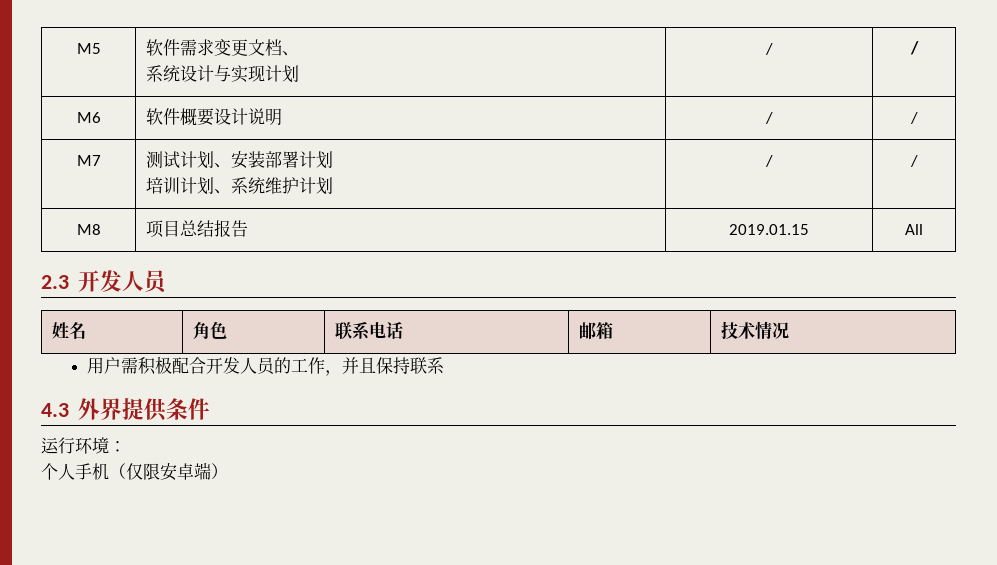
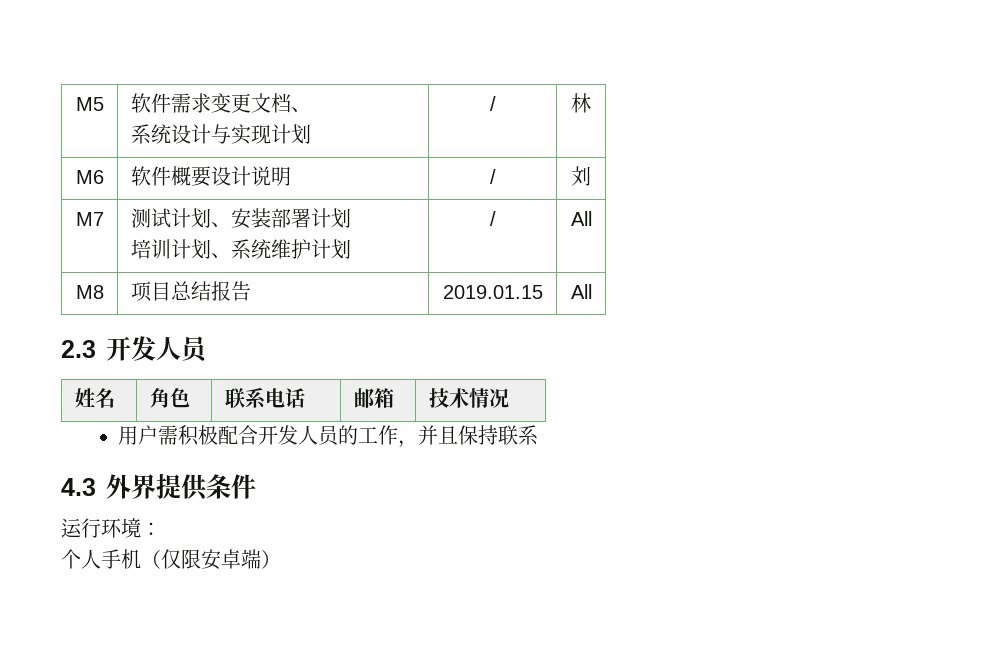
  M5 | 软件需求变更文档、
- 系统设计与实现计划 | / | /
+ 系统设计与实现计划 | / | 林
- M6 | 软件概要设计说明 | / | /
+ M6 | 软件概要设计说明 | / | 刘
  M7 | 测试计划、安装部署计划
- 培训计划、系统维护计划 | / | /
+ 培训计划、系统维护计划 | / | All

